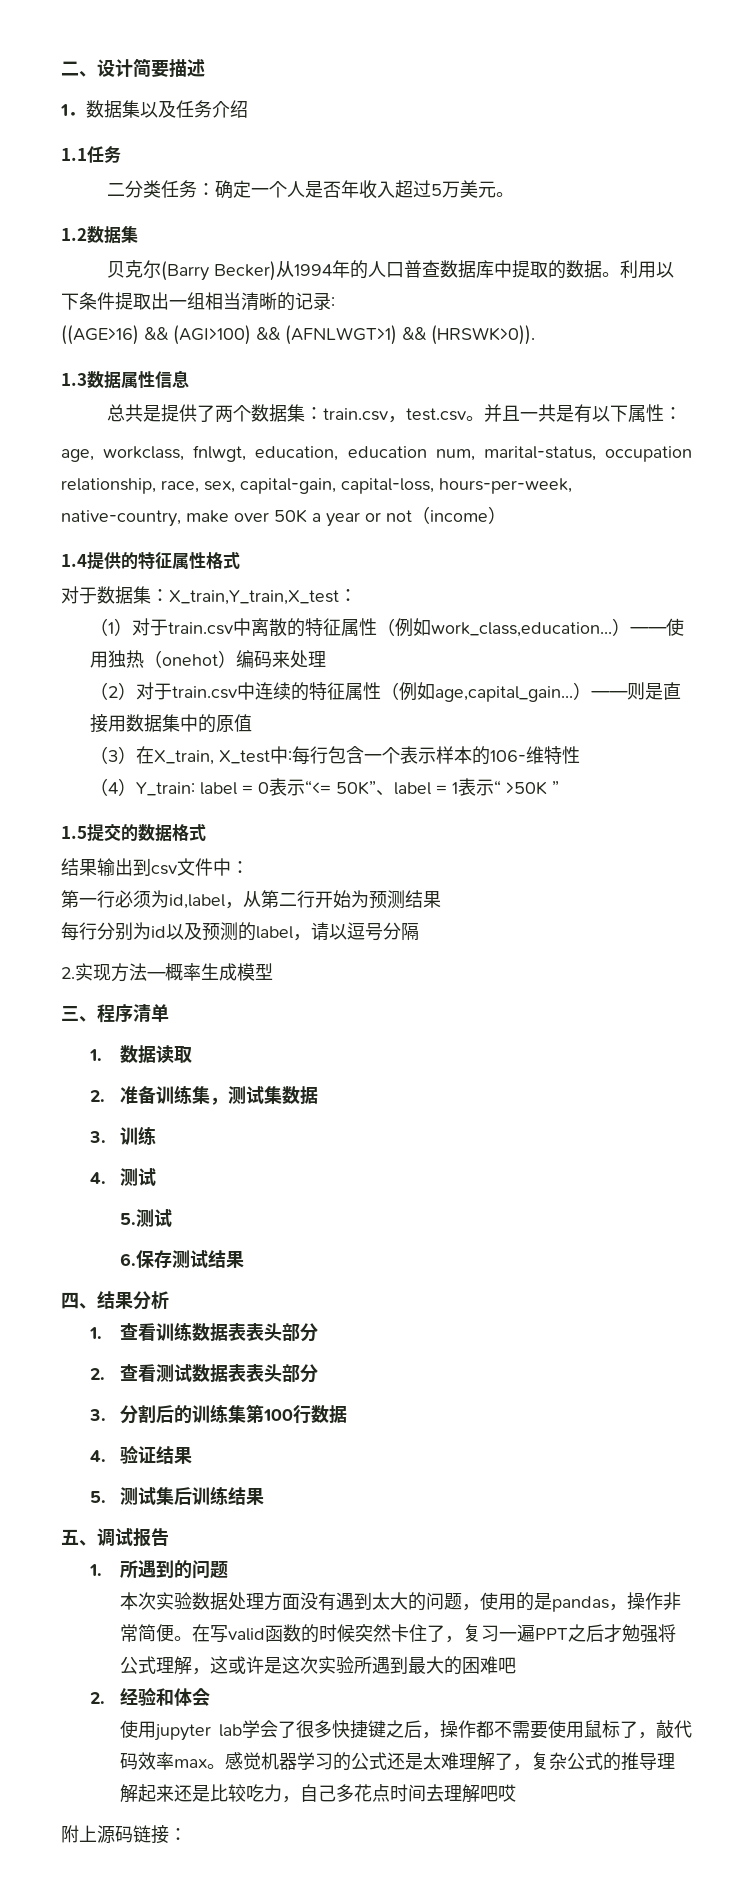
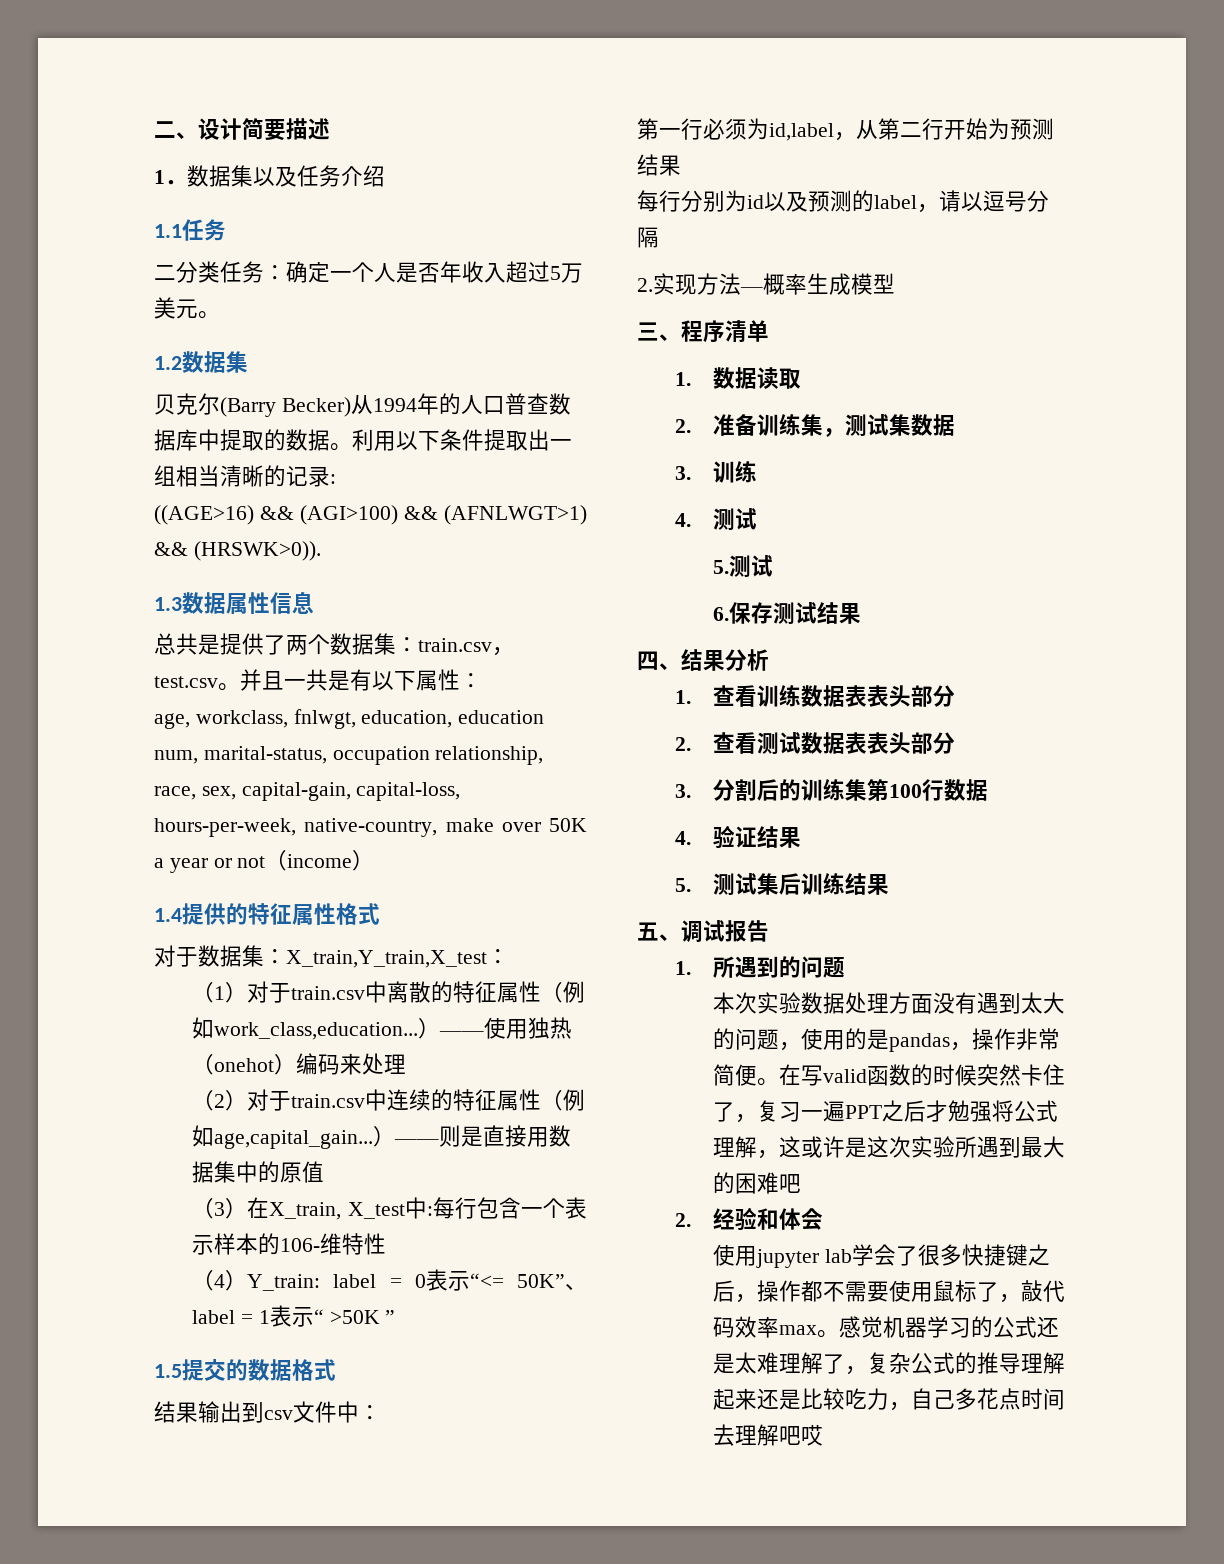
- 附上源码链接：

